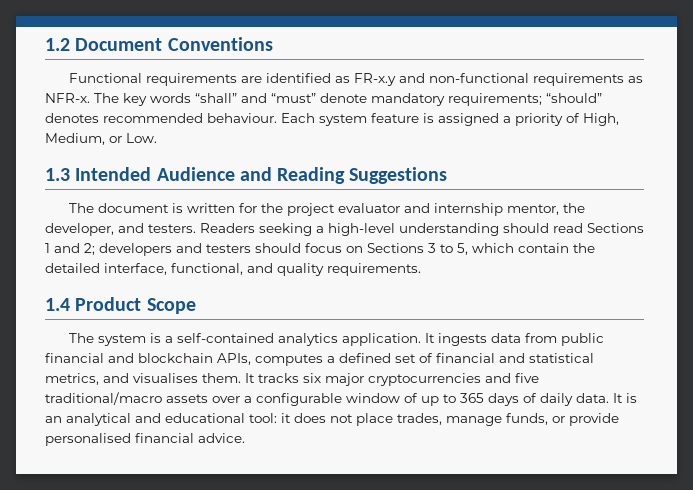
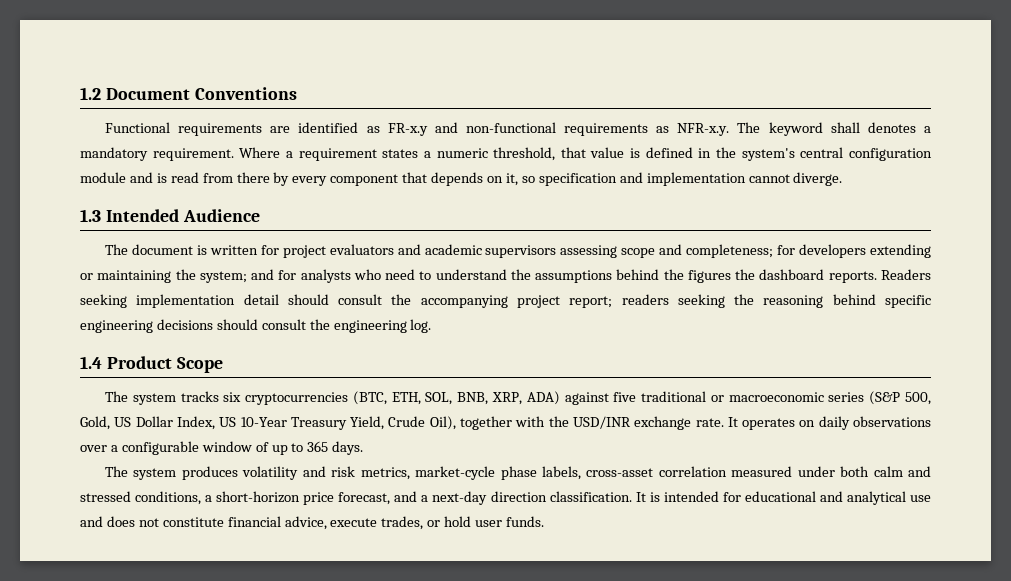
- Functional requirements are identified as FR-x.y and non-functional requirements as NFR-x. The key words “shall” and “must” denote mandatory requirements; “should” denotes recommended behaviour. Each system feature is assigned a priority of High, Medium, or Low.
+ Functional requirements are identified as FR-x.y and non-functional requirements as NFR-x.y. The keyword shall denotes a mandatory requirement. Where a requirement states a numeric threshold, that value is defined in the system's central configuration module and is read from there by every component that depends on it, so specification and implementation cannot diverge.
- 1.3 Intended Audience and Reading Suggestions
+ 1.3 Intended Audience
- The document is written for the project evaluator and internship mentor, the developer, and testers. Readers seeking a high-level understanding should read Sections 1 and 2; developers and testers should focus on Sections 3 to 5, which contain the detailed interface, functional, and quality requirements.
+ The document is written for project evaluators and academic supervisors assessing scope and completeness; for developers extending or maintaining the system; and for analysts who need to understand the assumptions behind the figures the dashboard reports. Readers seeking implementation detail should consult the accompanying project report; readers seeking the reasoning behind specific engineering decisions should consult the engineering log.
- The system is a self-contained analytics application. It ingests data from public financial and blockchain APIs, computes a defined set of financial and statistical metrics, and visualises them. It tracks six major cryptocurrencies and five traditional/macro assets over a configurable window of up to 365 days of daily data. It is an analytical and educational tool: it does not place trades, manage funds, or provide personalised financial advice.
+ The system tracks six cryptocurrencies (BTC, ETH, SOL, BNB, XRP, ADA) against five traditional or macroeconomic series (S&P 500, Gold, US Dollar Index, US 10-Year Treasury Yield, Crude Oil), together with the USD/INR exchange rate. It operates on daily observations over a configurable window of up to 365 days.
+ The system produces volatility and risk metrics, market-cycle phase labels, cross-asset correlation measured under both calm and stressed conditions, a short-horizon price forecast, and a next-day direction classification. It is intended for educational and analytical use and does not constitute financial advice, execute trades, or hold user funds.

